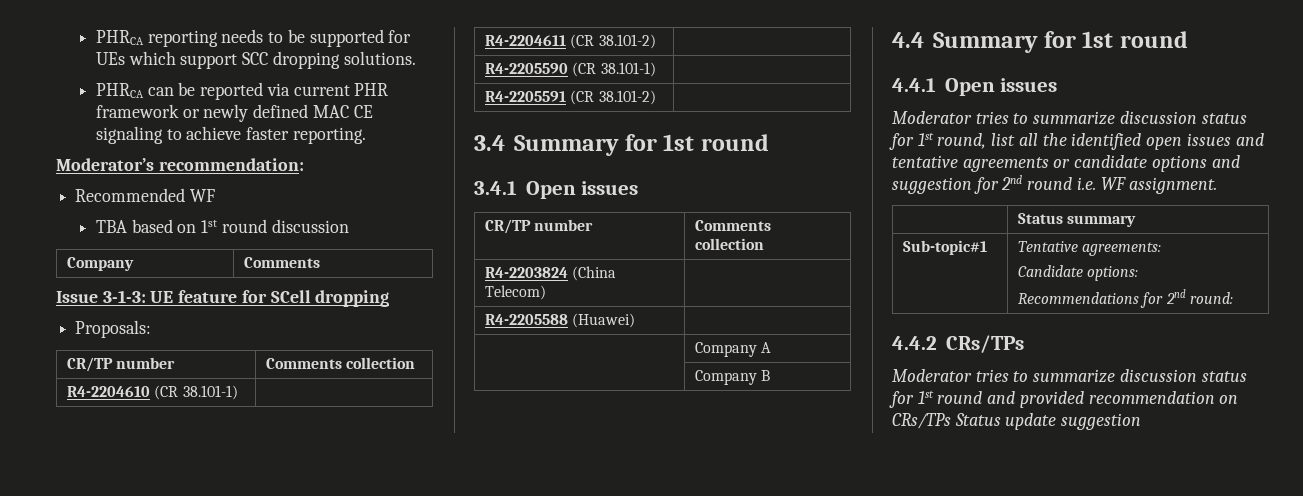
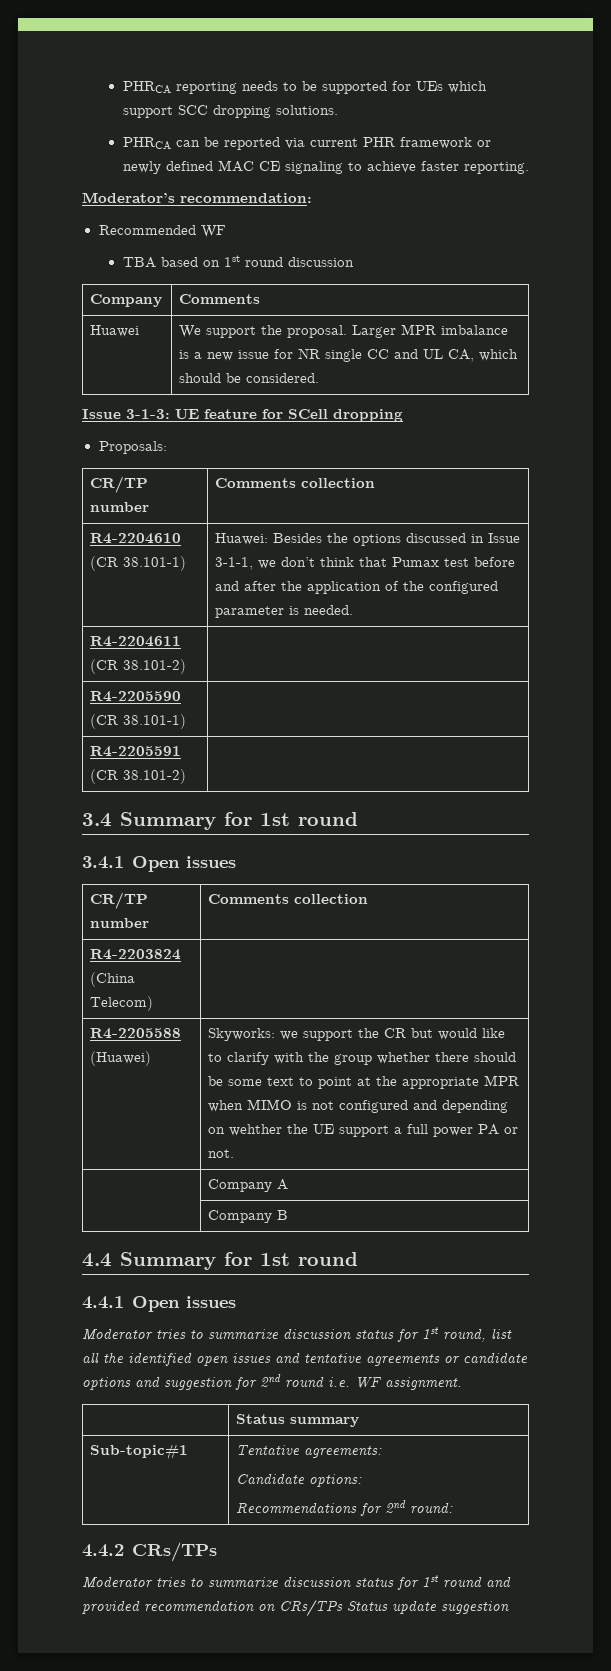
+ Huawei | We support the proposal. Larger MPR imbalance is a new issue for NR single CC and UL CA, which should be considered.
- R4-2204610 (CR 38.101-1) |
+ R4-2204610 (CR 38.101-1) | Huawei: Besides the options discussed in Issue 3-1-1, we don’t think that Pumax test before and after the application of the configured parameter is needed.
+ Skyworks: we support the CR but would like to clarify with the group whether there should be some text to point at the appropriate MPR when MIMO is not configured and depending on wehther the UE support a full power PA or not.

